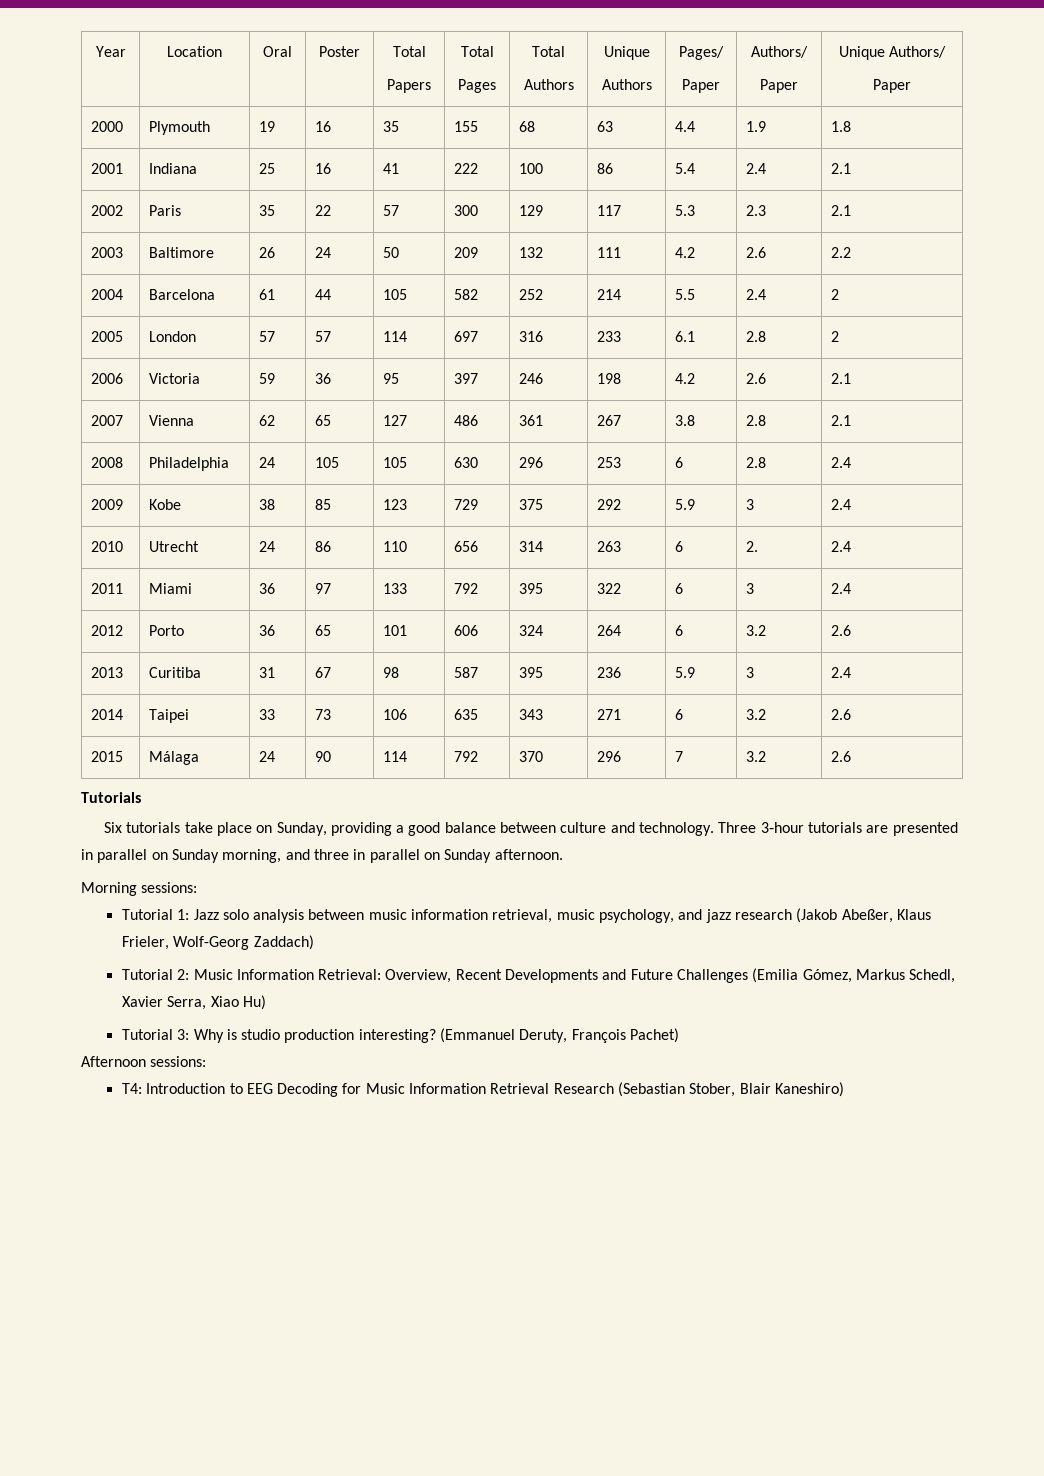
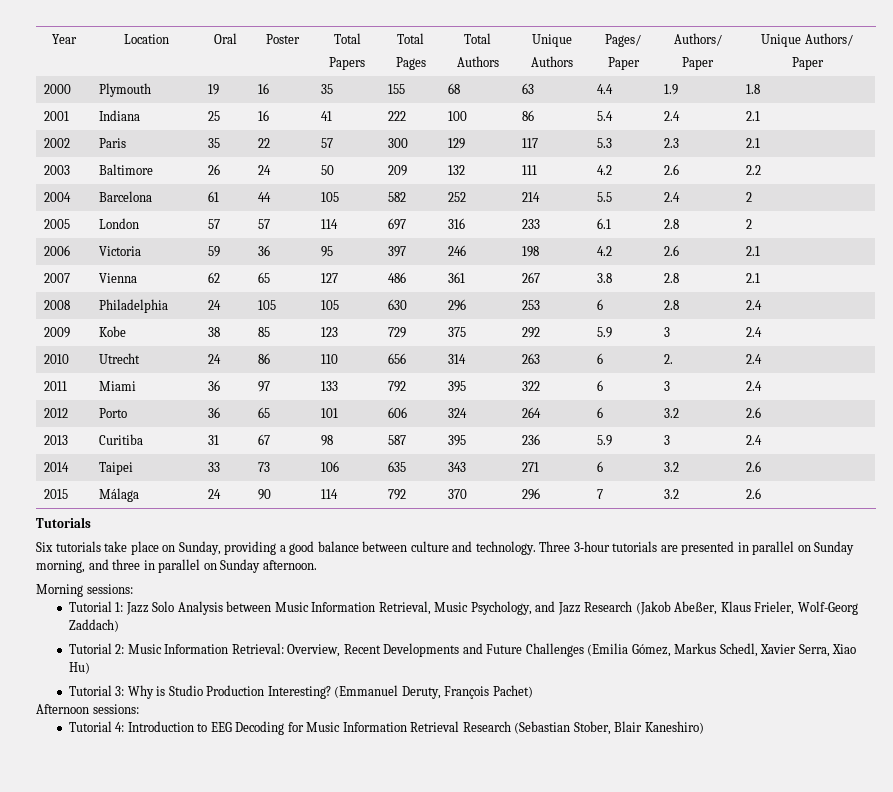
- Tutorial 1: Jazz solo analysis between music information retrieval, music psychology, and jazz research (Jakob Abeßer, Klaus Frieler, Wolf-Georg Zaddach)
+ Tutorial 1: Jazz Solo Analysis between Music Information Retrieval, Music Psychology, and Jazz Research (Jakob Abeßer, Klaus Frieler, Wolf-Georg Zaddach)
- Tutorial 3: Why is studio production interesting?
+ Tutorial 3: Why is Studio Production Interesting?
- T4: Introduction to EEG Decoding for Music Information Retrieval Research (Sebastian Stober, Blair Kaneshiro)
+ Tutorial 4: Introduction to EEG Decoding for Music Information Retrieval Research (Sebastian Stober, Blair Kaneshiro)

